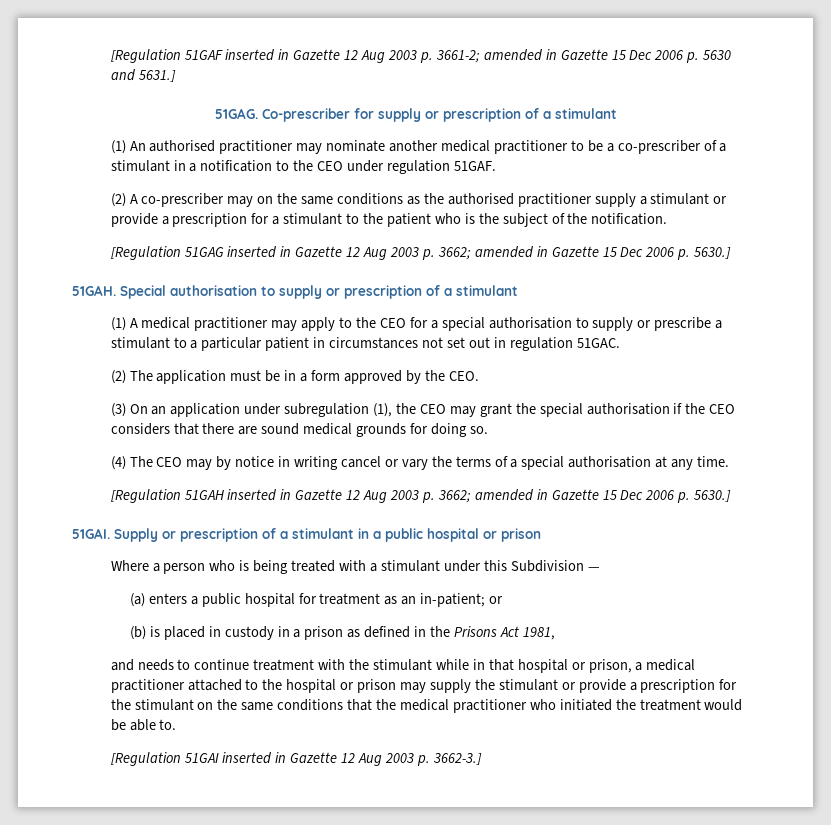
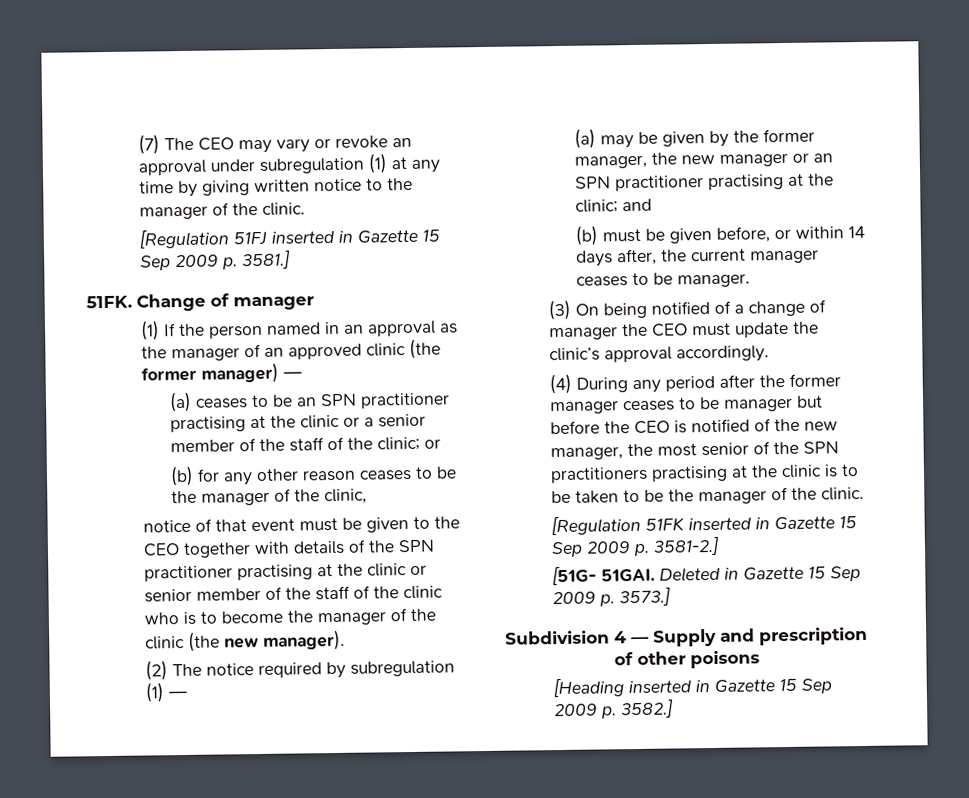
- [Regulation 51GAF inserted in Gazette 12 Aug 2003 p. 3661-2; amended in Gazette 15 Dec 2006 p. 5630 and 5631.]
- 51GAG. Co-prescriber for supply or prescription of a stimulant
- (1) An authorised practitioner may nominate another medical practitioner to be a co-prescriber of a stimulant in a notification to the CEO under regulation 51GAF.
- (2) A co-prescriber may on the same conditions as the authorised practitioner supply a stimulant or provide a prescription for a stimulant to the patient who is the subject of the notification.
- [Regulation 51GAG inserted in Gazette 12 Aug 2003 p. 3662; amended in Gazette 15 Dec 2006 p. 5630.]
- 51GAH. Special authorisation to supply or prescription of a stimulant
- (1) A medical practitioner may apply to the CEO for a special authorisation to supply or prescribe a stimulant to a particular patient in circumstances not set out in regulation 51GAC.
- (2) The application must be in a form approved by the CEO.
- (3) On an application under subregulation (1), the CEO may grant the special authorisation if the CEO considers that there are sound medical grounds for doing so.
- (4) The CEO may by notice in writing cancel or vary the terms of a special authorisation at any time.
- [Regulation 51GAH inserted in Gazette 12 Aug 2003 p. 3662; amended in Gazette 15 Dec 2006 p. 5630.]
- 51GAI. Supply or prescription of a stimulant in a public hospital or prison
- Where a person who is being treated with a stimulant under this Subdivision —
- (a) enters a public hospital for treatment as an in-patient; or
- (b) is placed in custody in a prison as defined in the Prisons Act 1981,
- and needs to continue treatment with the stimulant while in that hospital or prison, a medical practitioner attached to the hospital or prison may supply the stimulant or provide a prescription for the stimulant on the same conditions that the medical practitioner who initiated the treatment would be able to.
- [Regulation 51GAI inserted in Gazette 12 Aug 2003 p. 3662-3.]
+ (7) The CEO may vary or revoke an approval under subregulation (1) at any time by giving written notice to the manager of the clinic.
+ [Regulation 51FJ inserted in Gazette 15 Sep 2009 p. 3581.]
+ 51FK. Change of manager
+ (1) If the person named in an approval as the manager of an approved clinic (the former manager) —
+ (a) ceases to be an SPN practitioner practising at the clinic or a senior member of the staff of the clinic; or
+ (b) for any other reason ceases to be the manager of the clinic,
+ notice of that event must be given to the CEO together with details of the SPN practitioner practising at the clinic or senior member of the staff of the clinic who is to become the manager of the clinic (the new manager).
+ (2) The notice required by subregulation (1) —
+ (a) may be given by the former manager, the new manager or an SPN practitioner practising at the clinic; and
+ (b) must be given before, or within 14 days after, the current manager ceases to be manager.
+ (3) On being notified of a change of manager the CEO must update the clinic’s approval accordingly.
+ (4) During any period after the former manager ceases to be manager but before the CEO is notified of the new manager, the most senior of the SPN practitioners practising at the clinic is to be taken to be the manager of the clinic.
+ [Regulation 51FK inserted in Gazette 15 Sep 2009 p. 3581-2.]
+ [51G- 51GAI. Deleted in Gazette 15 Sep 2009 p. 3573.]
+ Subdivision 4 — Supply and prescription of other poisons
+ [Heading inserted in Gazette 15 Sep 2009 p. 3582.]

